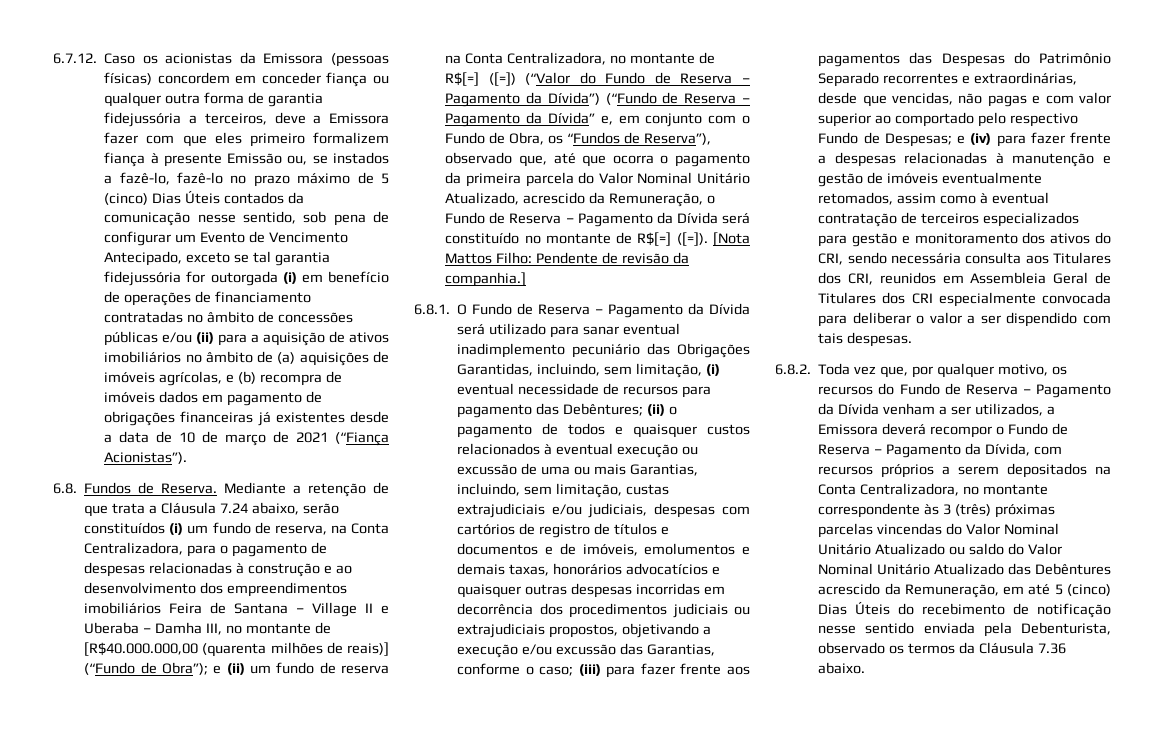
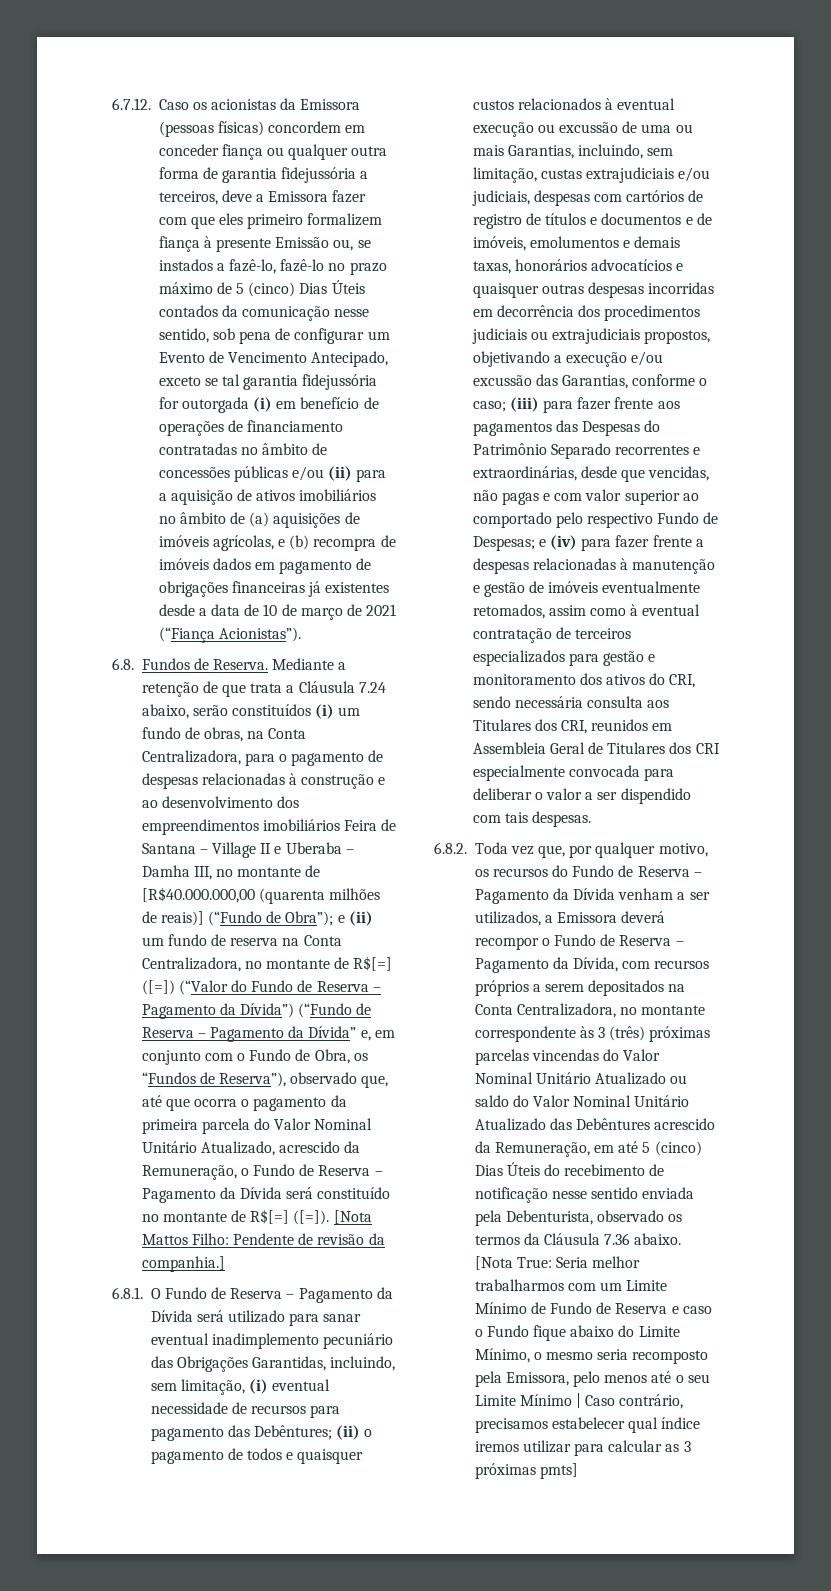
- Mediante a retenção de que trata a Cláusula 7.24 abaixo, serão constituídos (i) um fundo de reserva, na Conta Centralizadora, para o pagamento de despesas relacionadas à construção e ao desenvolvimento dos empreendimentos imobiliários Feira de Santana – Village II e Uberaba – Damha III, no montante de [R$40.000.000,00 (quarenta milhões de reais)] (“Fundo de Obra”);
+ Mediante a retenção de que trata a Cláusula 7.24 abaixo, serão constituídos (i) um fundo de obras, na Conta Centralizadora, para o pagamento de despesas relacionadas à construção e ao desenvolvimento dos empreendimentos imobiliários Feira de Santana – Village II e Uberaba – Damha III, no montante de [R$40.000.000,00 (quarenta milhões de reais)] (“Fundo de Obra”);
+ [Nota True: Seria melhor trabalharmos com um Limite Mínimo de Fundo de Reserva e caso o Fundo fique abaixo do Limite Mínimo, o mesmo seria recomposto pela Emissora, pelo menos até o seu Limite Mínimo | Caso contrário, precisamos estabelecer qual índice iremos utilizar para calcular as 3 próximas pmts]

